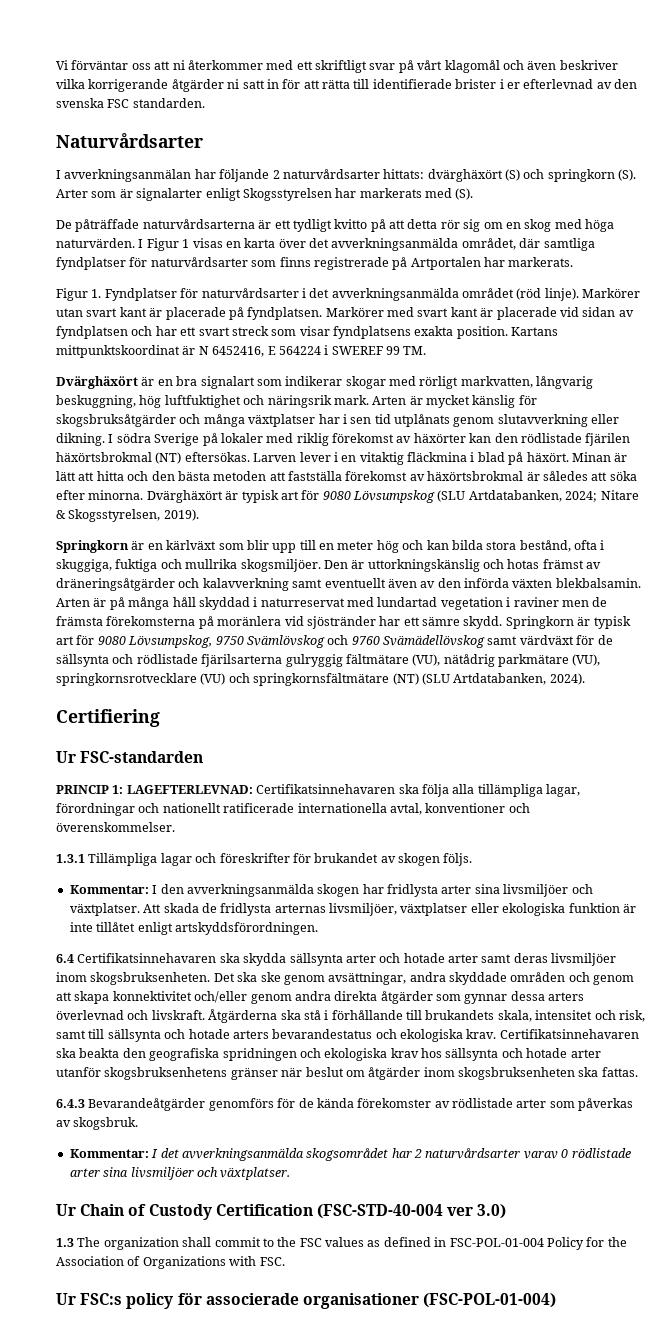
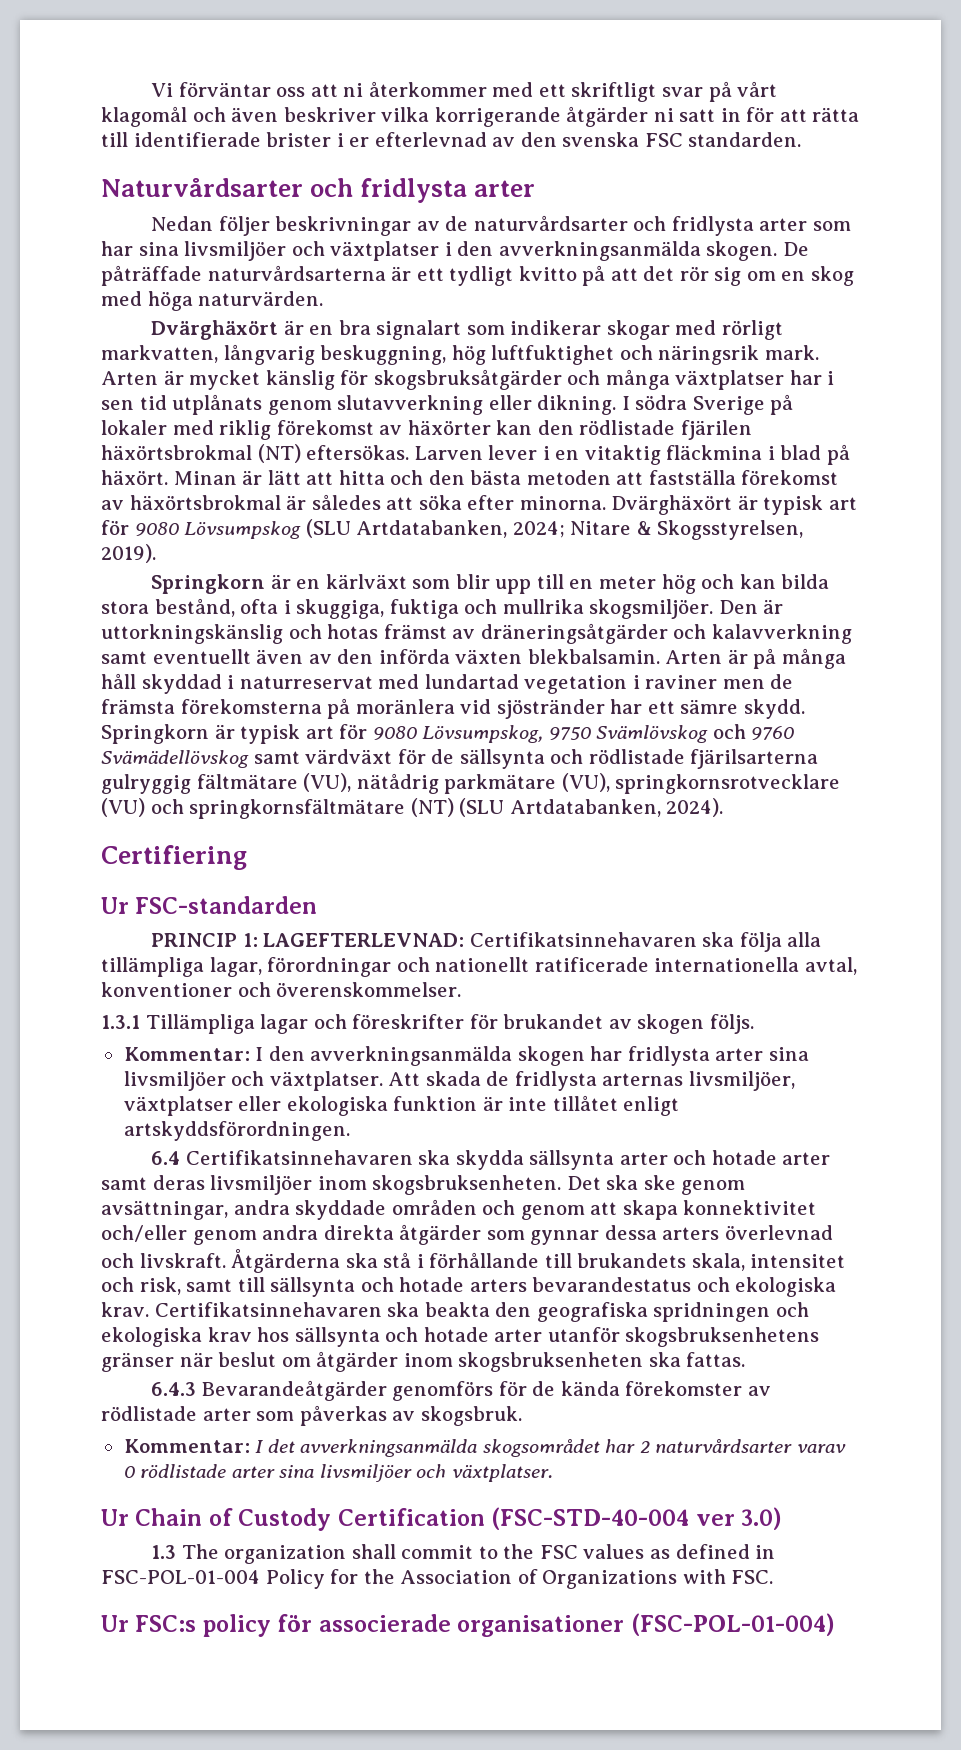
- Naturvårdsarter
- I avverkningsanmälan har följande 2 naturvårdsarter hittats: dvärghäxört (S) och springkorn (S). Arter som är signalarter enligt Skogsstyrelsen har markerats med (S).
- De påträffade naturvårdsarterna är ett tydligt kvitto på att detta rör sig om en skog med höga naturvärden. I Figur 1 visas en karta över det avverkningsanmälda området, där samtliga fyndplatser för naturvårdsarter som finns registrerade på Artportalen har markerats.
- Figur 1. Fyndplatser för naturvårdsarter i det avverkningsanmälda området (röd linje). Markörer utan svart kant är placerade på fyndplatsen. Markörer med svart kant är placerade vid sidan av fyndplatsen och har ett svart streck som visar fyndplatsens exakta position. Kartans mittpunktskoordinat är N 6452416, E 564224 i SWEREF 99 TM.
+ Naturvårdsarter och fridlysta arter
+ Nedan följer beskrivningar av de naturvårdsarter och fridlysta arter som har sina livsmiljöer och växtplatser i den avverkningsanmälda skogen. De påträffade naturvårdsarterna är ett tydligt kvitto på att det rör sig om en skog med höga naturvärden.

